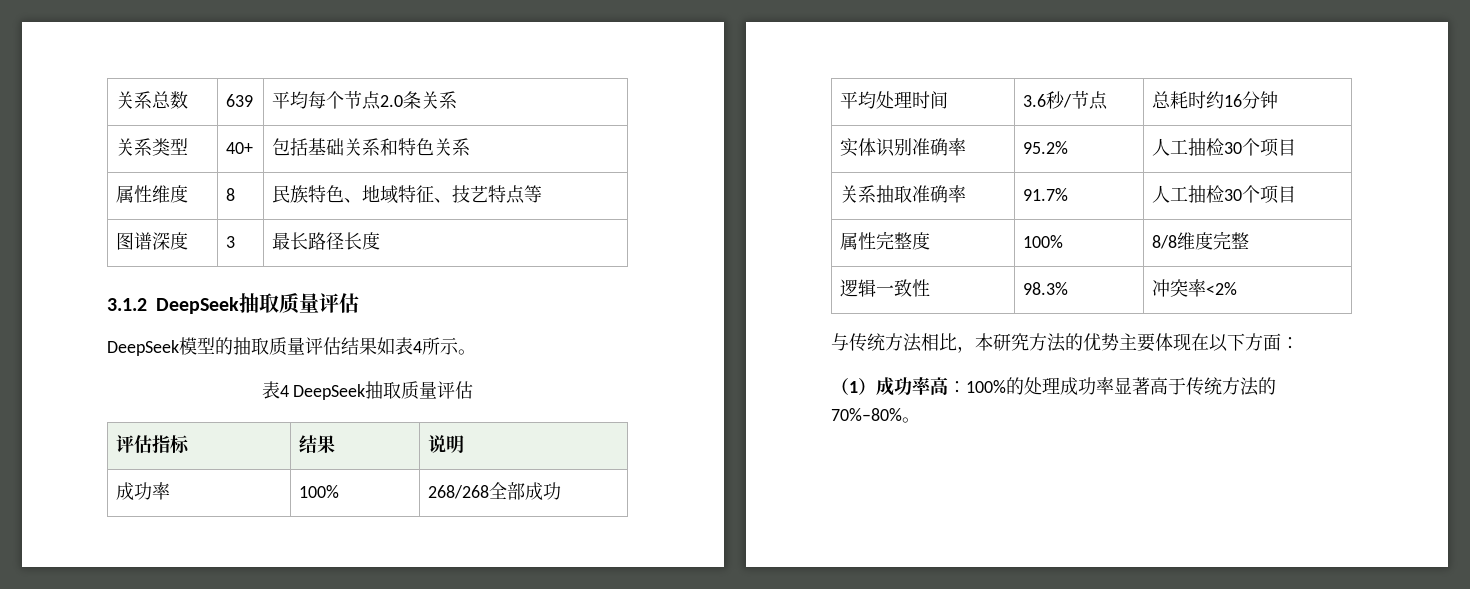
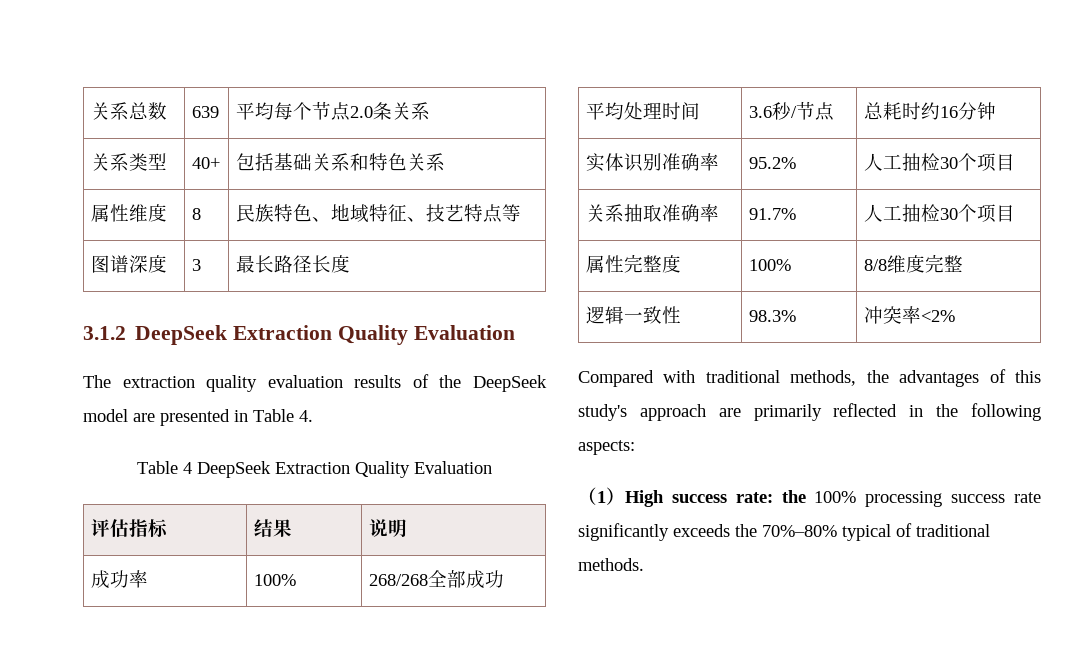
- 3.1.2 DeepSeek抽取质量评估
- DeepSeek模型的抽取质量评估结果如表4所示。
- 表4 DeepSeek抽取质量评估
+ 3.1.2 DeepSeek Extraction Quality Evaluation
+ The extraction quality evaluation results of the DeepSeek model are presented in Table 4.
+ Table 4 DeepSeek Extraction Quality Evaluation
- 与传统方法相比，本研究方法的优势主要体现在以下方面：
- （1）成功率高：100%的处理成功率显著高于传统方法的70%–80%。
+ Compared with traditional methods, the advantages of this study's approach are primarily reflected in the following aspects:
+ （1）High success rate: the 100% processing success rate significantly exceeds the 70%–80% typical of traditional methods.

